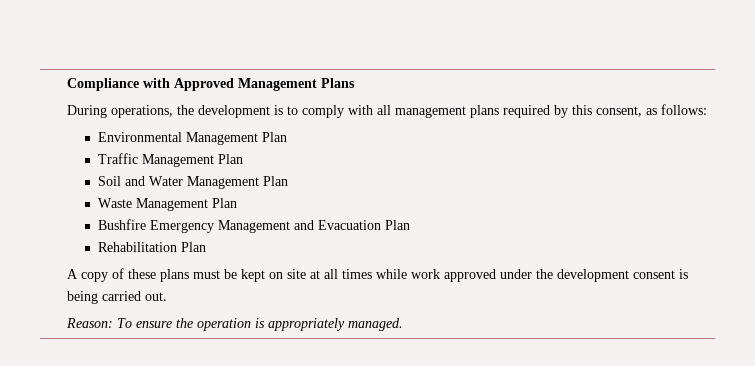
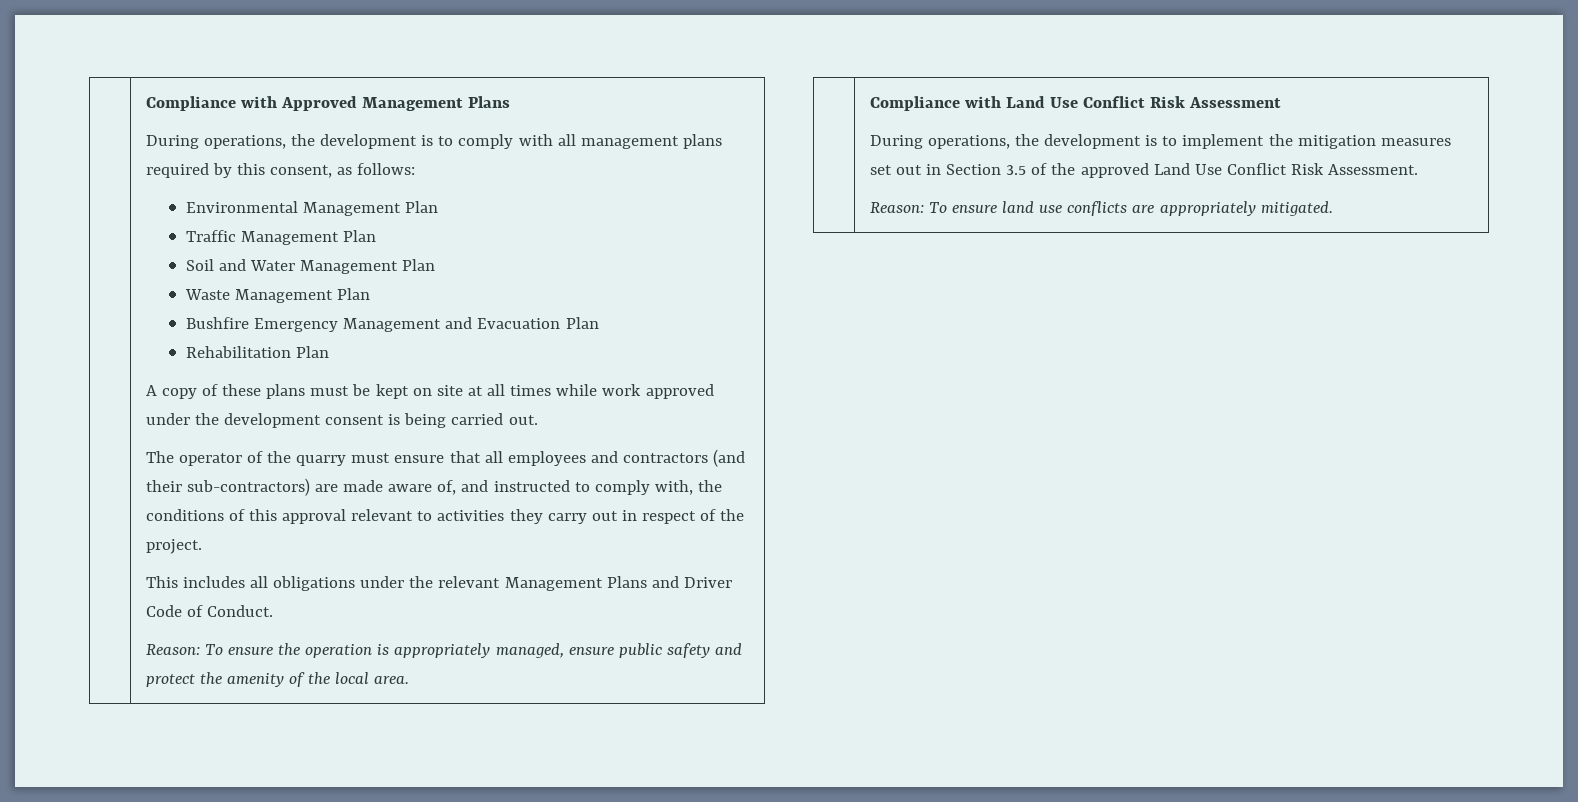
+ The operator of the quarry must ensure that all employees and contractors (and their sub-contractors) are made aware of, and instructed to comply with, the conditions of this approval relevant to activities they carry out in respect of the project.
+ This includes all obligations under the relevant Management Plans and Driver Code of Conduct.
- Reason: To ensure the operation is appropriately managed.
+ Reason: To ensure the operation is appropriately managed, ensure public safety and protect the amenity of the local area.
+ | Compliance with Land Use Conflict Risk Assessment
+ During operations, the development is to implement the mitigation measures set out in Section 3.5 of the approved Land Use Conflict Risk Assessment.
+ Reason: To ensure land use conflicts are appropriately mitigated.

